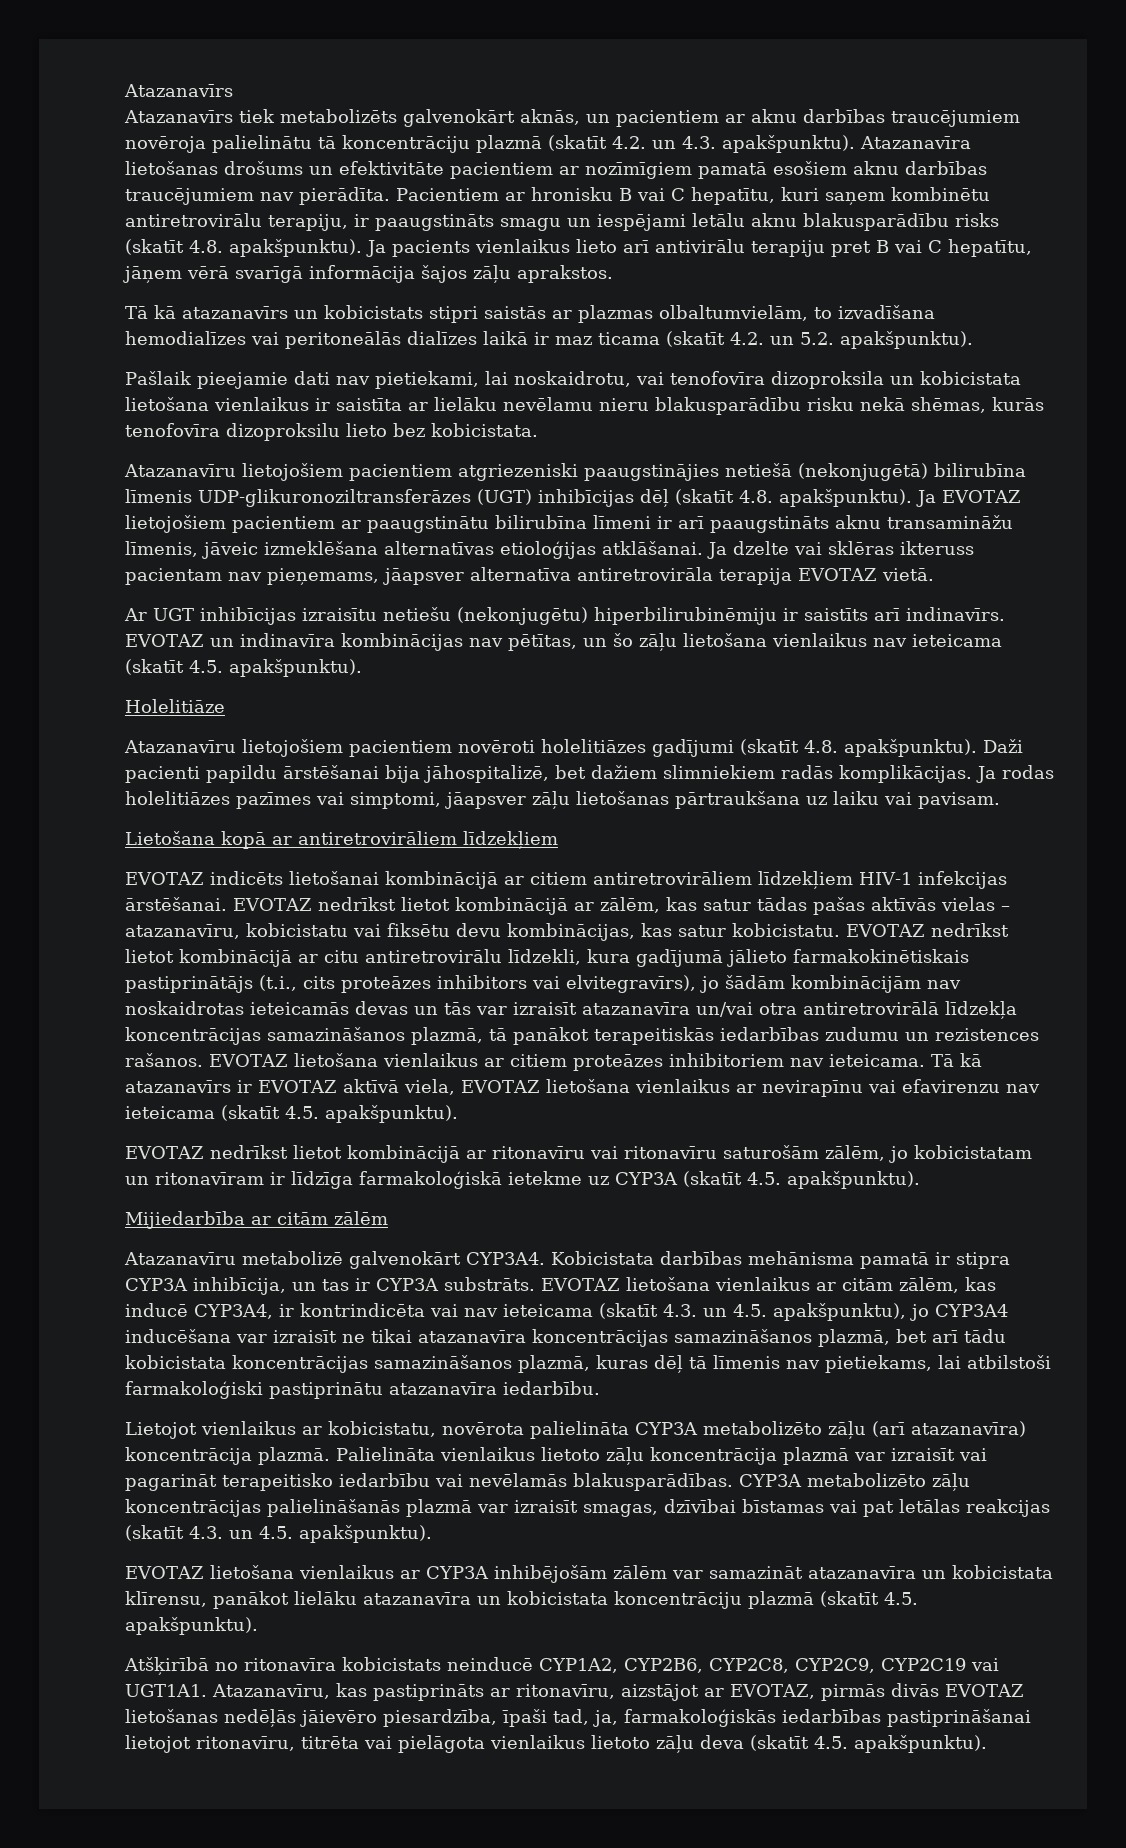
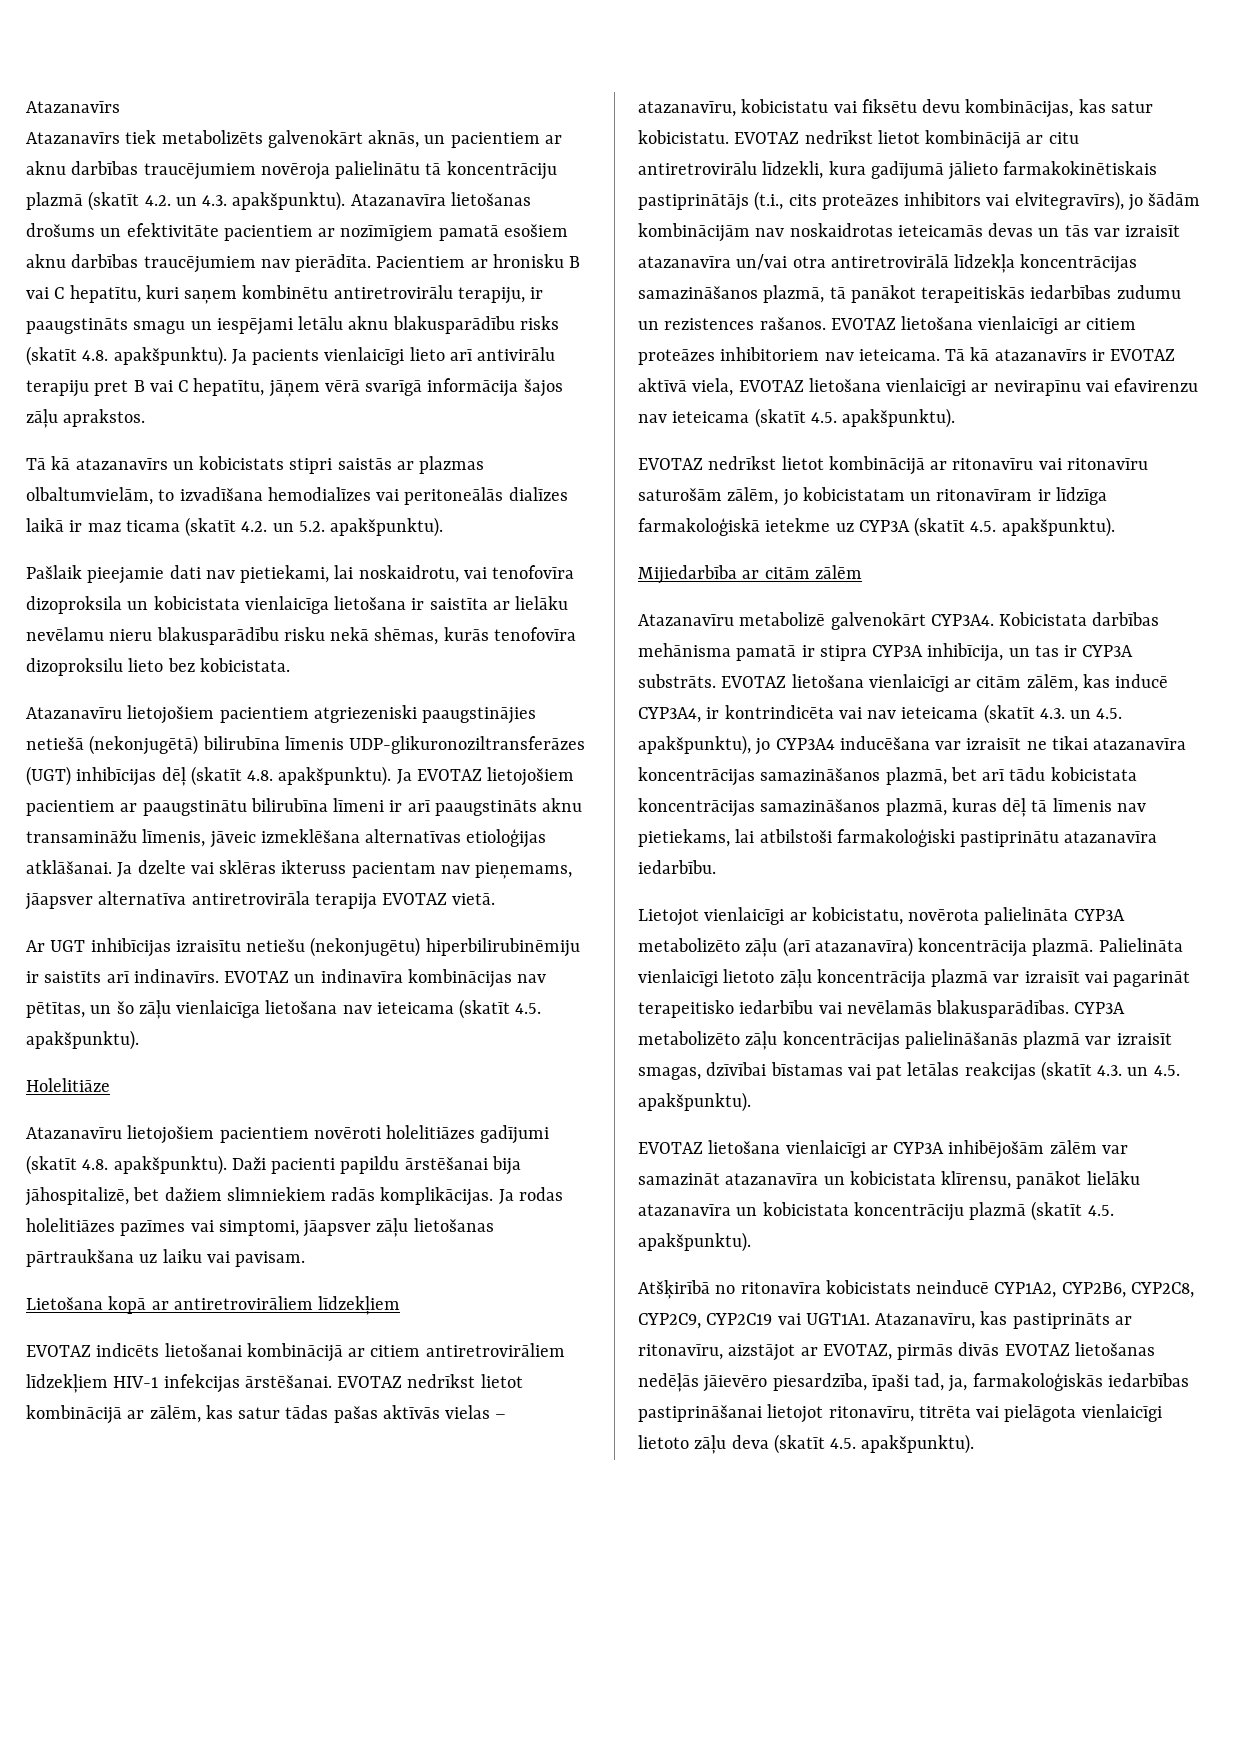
- Ja pacients vienlaikus lieto arī antivirālu terapiju pret B vai C hepatītu, jāņem vērā svarīgā informācija šajos zāļu aprakstos.
+ Ja pacients vienlaicīgi lieto arī antivirālu terapiju pret B vai C hepatītu, jāņem vērā svarīgā informācija šajos zāļu aprakstos.
- Pašlaik pieejamie dati nav pietiekami, lai noskaidrotu, vai tenofovīra dizoproksila un kobicistata lietošana vienlaikus ir saistīta ar lielāku nevēlamu nieru blakusparādību risku nekā shēmas, kurās tenofovīra dizoproksilu lieto bez kobicistata.
+ Pašlaik pieejamie dati nav pietiekami, lai noskaidrotu, vai tenofovīra dizoproksila un kobicistata vienlaicīga lietošana ir saistīta ar lielāku nevēlamu nieru blakusparādību risku nekā shēmas, kurās tenofovīra dizoproksilu lieto bez kobicistata.
- EVOTAZ un indinavīra kombinācijas nav pētītas, un šo zāļu lietošana vienlaikus nav ieteicama (skatīt 4.5. apakšpunktu).
+ EVOTAZ un indinavīra kombinācijas nav pētītas, un šo zāļu vienlaicīga lietošana nav ieteicama (skatīt 4.5. apakšpunktu).
- EVOTAZ lietošana vienlaikus ar citiem proteāzes inhibitoriem nav ieteicama.
+ EVOTAZ lietošana vienlaicīgi ar citiem proteāzes inhibitoriem nav ieteicama.
- Tā kā atazanavīrs ir EVOTAZ aktīvā viela, EVOTAZ lietošana vienlaikus ar nevirapīnu vai efavirenzu nav ieteicama (skatīt 4.5. apakšpunktu).
+ Tā kā atazanavīrs ir EVOTAZ aktīvā viela, EVOTAZ lietošana vienlaicīgi ar nevirapīnu vai efavirenzu nav ieteicama (skatīt 4.5. apakšpunktu).
- EVOTAZ lietošana vienlaikus ar citām zālēm, kas inducē CYP3A4, ir kontrindicēta vai nav ieteicama (skatīt 4.3. un 4.5. apakšpunktu), jo CYP3A4 inducēšana var izraisīt ne tikai atazanavīra koncentrācijas samazināšanos plazmā, bet arī tādu kobicistata koncentrācijas samazināšanos plazmā, kuras dēļ tā līmenis nav pietiekams, lai atbilstoši farmakoloģiski pastiprinātu atazanavīra iedarbību.
+ EVOTAZ lietošana vienlaicīgi ar citām zālēm, kas inducē CYP3A4, ir kontrindicēta vai nav ieteicama (skatīt 4.3. un 4.5. apakšpunktu), jo CYP3A4 inducēšana var izraisīt ne tikai atazanavīra koncentrācijas samazināšanos plazmā, bet arī tādu kobicistata koncentrācijas samazināšanos plazmā, kuras dēļ tā līmenis nav pietiekams, lai atbilstoši farmakoloģiski pastiprinātu atazanavīra iedarbību.
- Lietojot vienlaikus ar kobicistatu, novērota palielināta CYP3A metabolizēto zāļu (arī atazanavīra) koncentrācija plazmā.
+ Lietojot vienlaicīgi ar kobicistatu, novērota palielināta CYP3A metabolizēto zāļu (arī atazanavīra) koncentrācija plazmā.
- Palielināta vienlaikus lietoto zāļu koncentrācija plazmā var izraisīt vai pagarināt terapeitisko iedarbību vai nevēlamās blakusparādības.
+ Palielināta vienlaicīgi lietoto zāļu koncentrācija plazmā var izraisīt vai pagarināt terapeitisko iedarbību vai nevēlamās blakusparādības.
- EVOTAZ lietošana vienlaikus ar CYP3A inhibējošām zālēm var samazināt atazanavīra un kobicistata klīrensu, panākot lielāku atazanavīra un kobicistata koncentrāciju plazmā (skatīt 4.5. apakšpunktu).
+ EVOTAZ lietošana vienlaicīgi ar CYP3A inhibējošām zālēm var samazināt atazanavīra un kobicistata klīrensu, panākot lielāku atazanavīra un kobicistata koncentrāciju plazmā (skatīt 4.5. apakšpunktu).
- Atazanavīru, kas pastiprināts ar ritonavīru, aizstājot ar EVOTAZ, pirmās divās EVOTAZ lietošanas nedēļās jāievēro piesardzība, īpaši tad, ja, farmakoloģiskās iedarbības pastiprināšanai lietojot ritonavīru, titrēta vai pielāgota vienlaikus lietoto zāļu deva (skatīt 4.5. apakšpunktu).
+ Atazanavīru, kas pastiprināts ar ritonavīru, aizstājot ar EVOTAZ, pirmās divās EVOTAZ lietošanas nedēļās jāievēro piesardzība, īpaši tad, ja, farmakoloģiskās iedarbības pastiprināšanai lietojot ritonavīru, titrēta vai pielāgota vienlaicīgi lietoto zāļu deva (skatīt 4.5. apakšpunktu).

